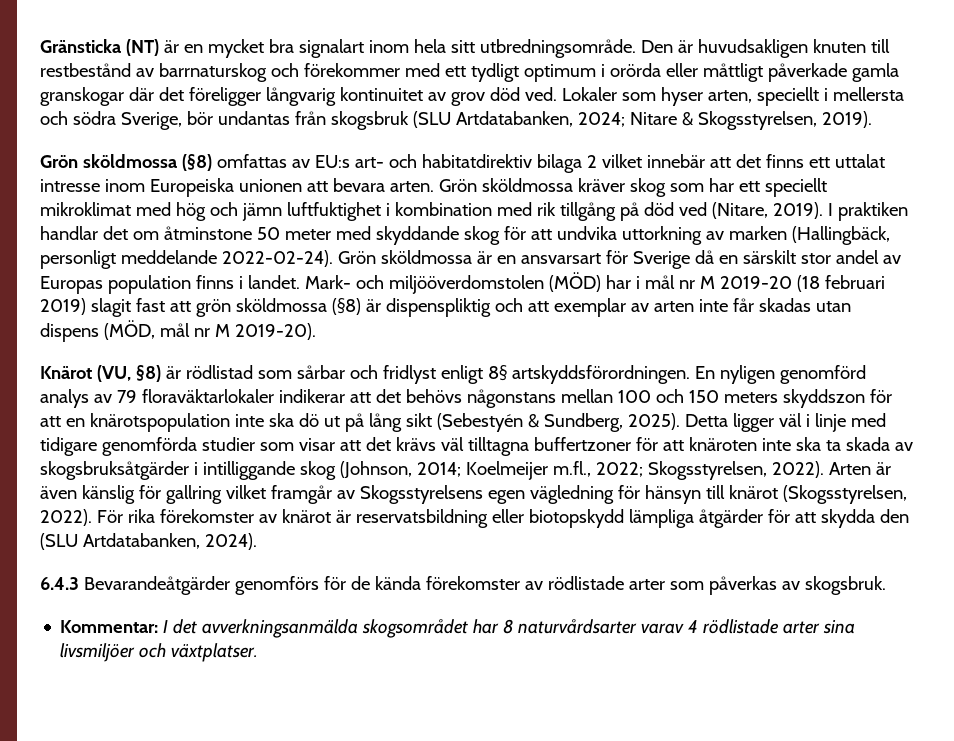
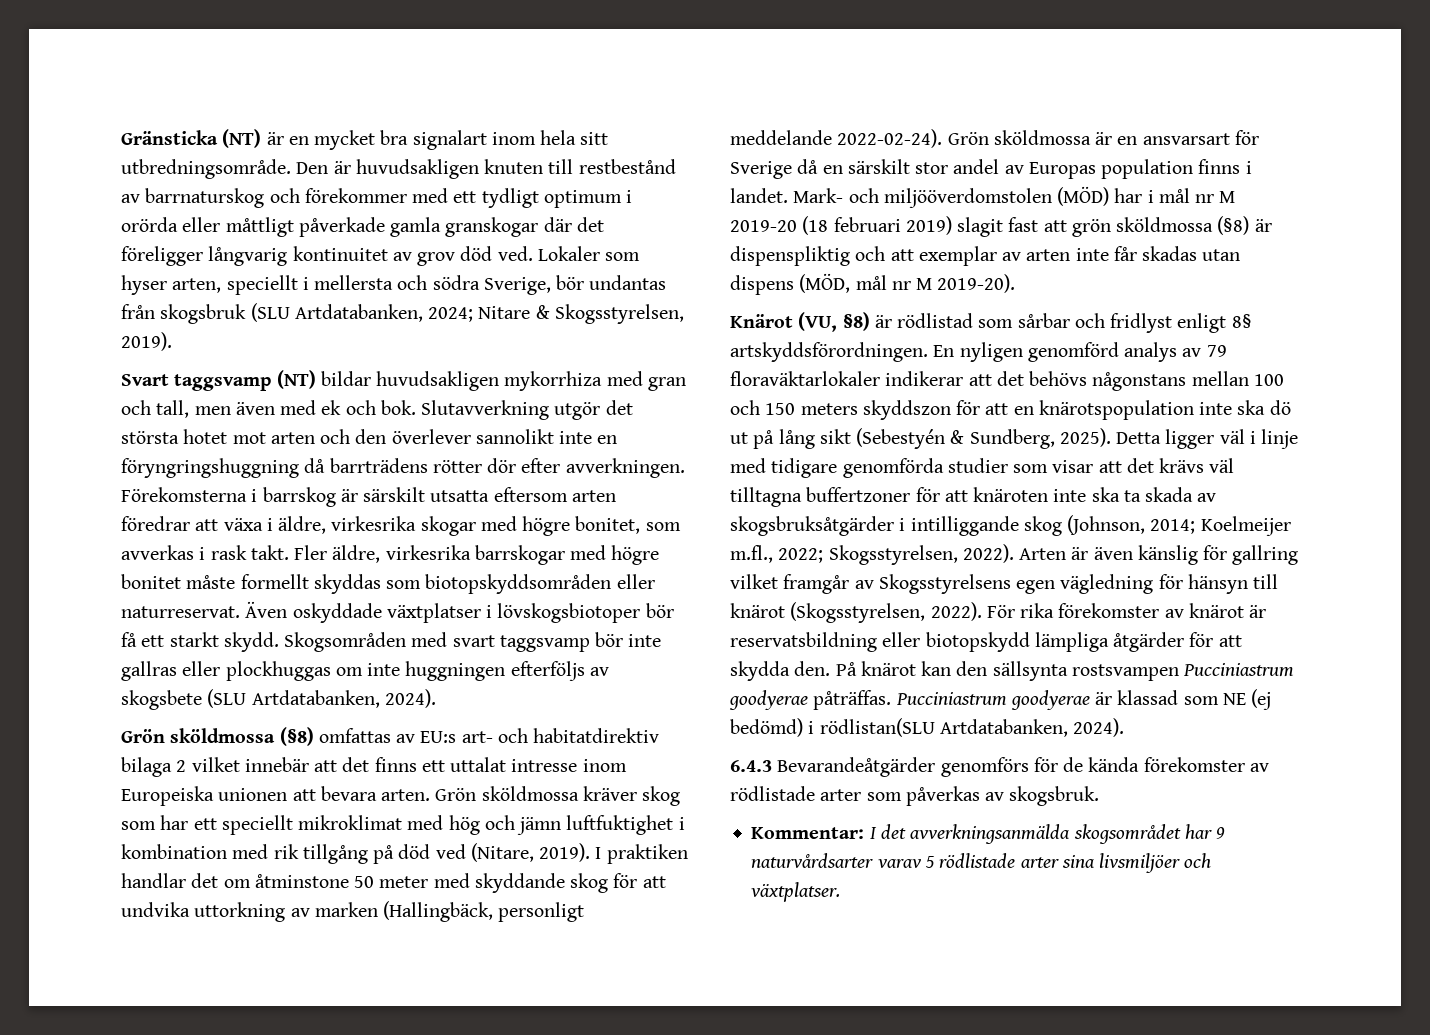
+ Svart taggsvamp (NT) bildar huvudsakligen mykorrhiza med gran och tall, men även med ek och bok. Slutavverkning utgör det största hotet mot arten och den överlever sannolikt inte en föryngringshuggning då barrträdens rötter dör efter avverkningen. Förekomsterna i barrskog är särskilt utsatta eftersom arten föredrar att växa i äldre, virkesrika skogar med högre bonitet, som avverkas i rask takt. Fler äldre, virkesrika barrskogar med högre bonitet måste formellt skyddas som biotopskyddsområden eller naturreservat. Även oskyddade växtplatser i lövskogsbiotoper bör få ett starkt skydd. Skogsområden med svart taggsvamp bör inte gallras eller plockhuggas om inte huggningen efterföljs av skogsbete (SLU Artdatabanken, 2024).
- För rika förekomster av knärot är reservatsbildning eller biotopskydd lämpliga åtgärder för att skydda den (SLU Artdatabanken, 2024).
+ För rika förekomster av knärot är reservatsbildning eller biotopskydd lämpliga åtgärder för att skydda den. På knärot kan den sällsynta rostsvampen Pucciniastrum goodyerae påträffas. Pucciniastrum goodyerae är klassad som NE (ej bedömd) i rödlistan(SLU Artdatabanken, 2024).
- Kommentar: I det avverkningsanmälda skogsområdet har 8 naturvårdsarter varav 4 rödlistade arter sina livsmiljöer och växtplatser.
+ Kommentar: I det avverkningsanmälda skogsområdet har 9 naturvårdsarter varav 5 rödlistade arter sina livsmiljöer och växtplatser.

